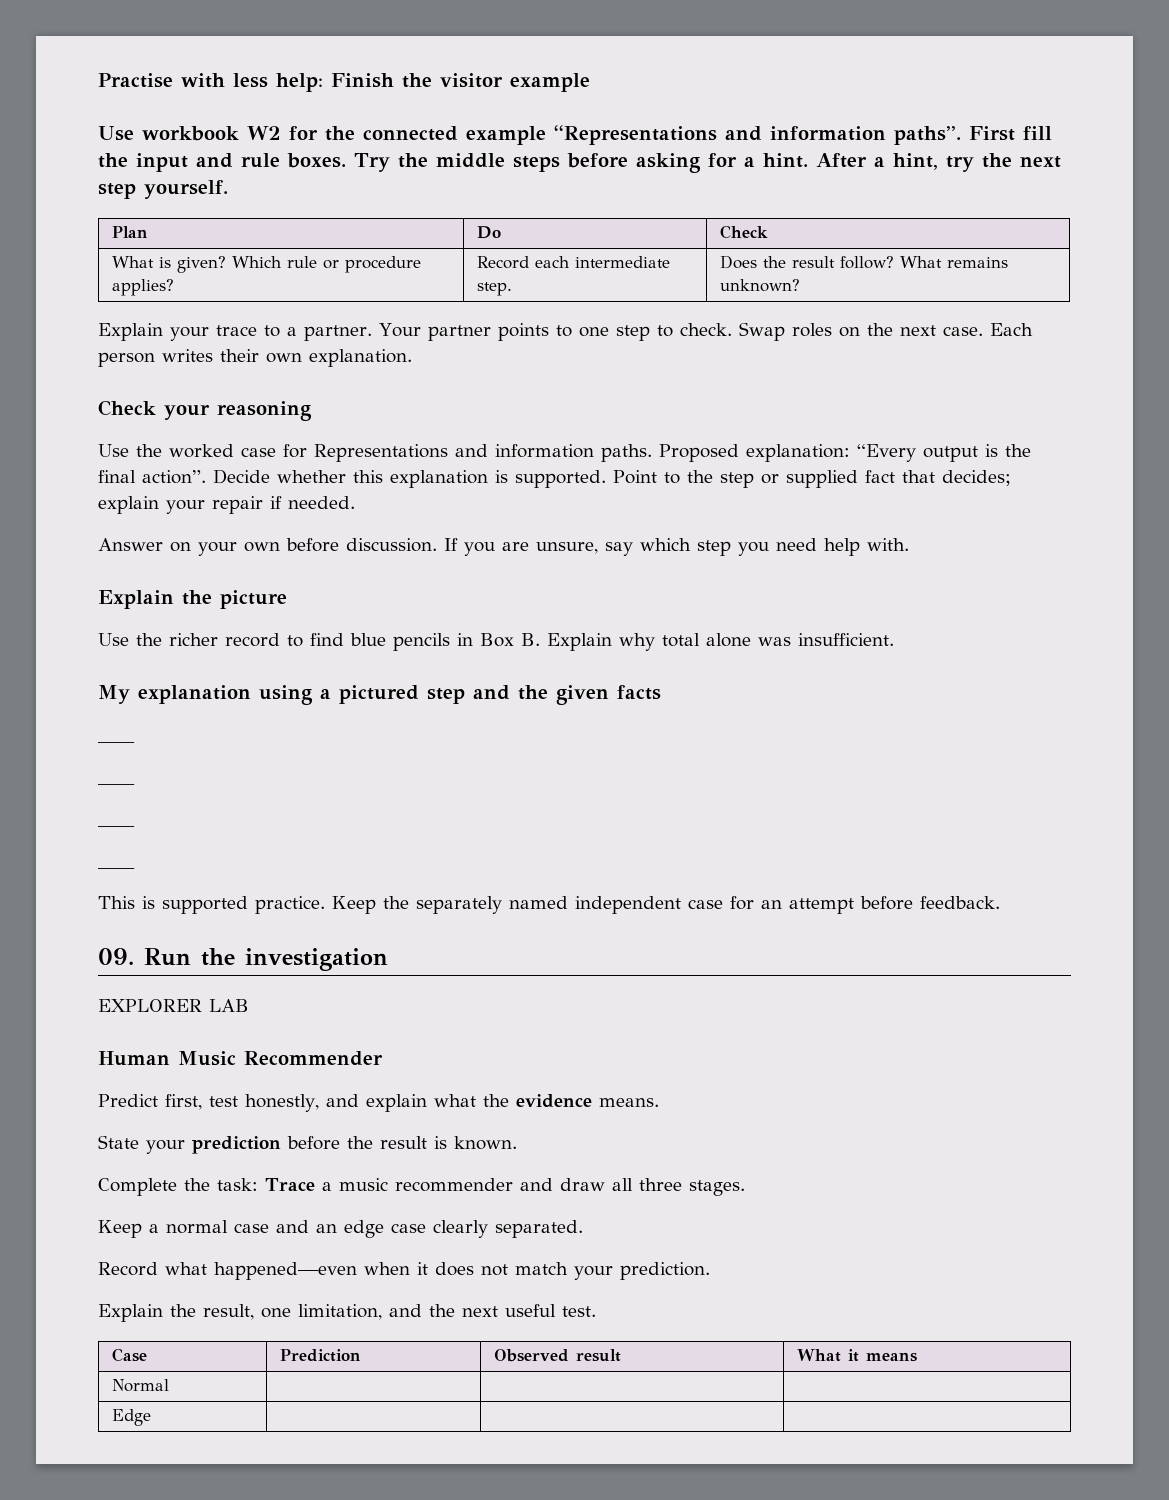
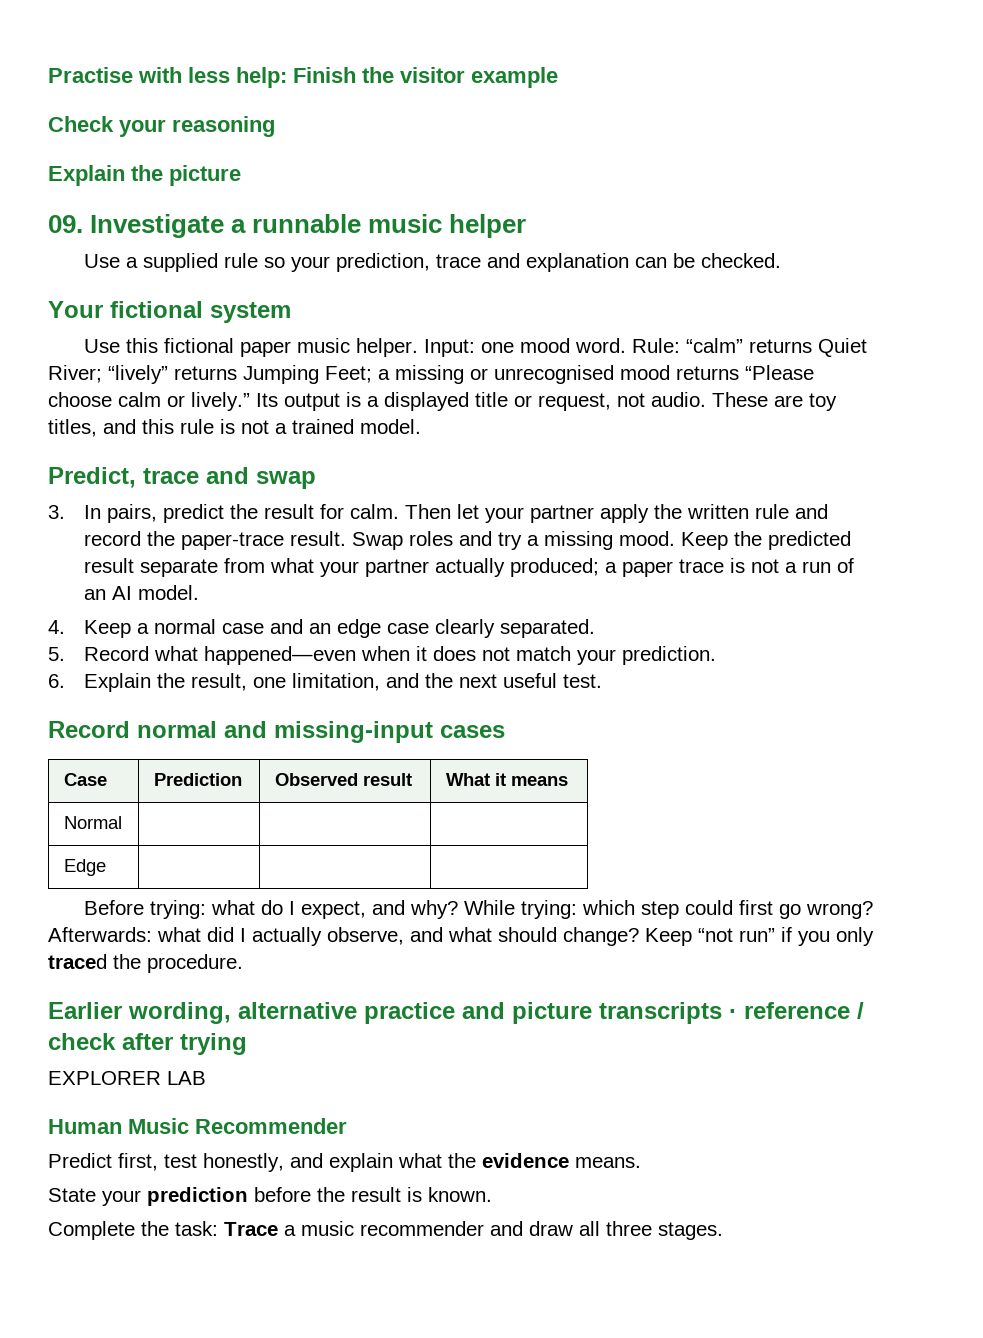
- Use workbook W2 for the connected example “Representations and information paths”. First fill the input and rule boxes. Try the middle steps before asking for a hint. After a hint, try the next step yourself.
- Plan | Do | Check
- What is given? Which rule or procedure applies? | Record each intermediate step. | Does the result follow? What remains unknown?
- Explain your trace to a partner. Your partner points to one step to check. Swap roles on the next case. Each person writes their own explanation.
  Check your reasoning
- Use the worked case for Representations and information paths. Proposed explanation: “Every output is the final action”. Decide whether this explanation is supported. Point to the step or supplied fact that decides; explain your repair if needed.
- Answer on your own before discussion. If you are unsure, say which step you need help with.
  Explain the picture
- Use the richer record to find blue pencils in Box B. Explain why total alone was insufficient.
- My explanation using a pictured step and the given facts
- ____
- ____
- ____
- ____
- This is supported practice. Keep the separately named independent case for an attempt before feedback.
- 09. Run the investigation
+ 09. Investigate a runnable music helper
+ Use a supplied rule so your prediction, trace and explanation can be checked.
+ Your fictional system
+ Use this fictional paper music helper. Input: one mood word. Rule: “calm” returns Quiet River; “lively” returns Jumping Feet; a missing or unrecognised mood returns “Please choose calm or lively.” Its output is a displayed title or request, not audio. These are toy titles, and this rule is not a trained model.
+ Predict, trace and swap
+ 3. In pairs, predict the result for calm. Then let your partner apply the written rule and record the paper-trace result. Swap roles and try a missing mood. Keep the predicted result separate from what your partner actually produced; a paper trace is not a run of an AI model.
+ 4. Keep a normal case and an edge case clearly separated.
+ 5. Record what happened—even when it does not match your prediction.
+ 6. Explain the result, one limitation, and the next useful test.
+ Record normal and missing-input cases
+ Case | Prediction | Observed result | What it means
+ Normal | | |
+ Edge | | |
+ Before trying: what do I expect, and why? While trying: which step could first go wrong? Afterwards: what did I actually observe, and what should change? Keep “not run” if you only traced the procedure.
+ Earlier wording, alternative practice and picture transcripts · reference / check after trying
- Keep a normal case and an edge case clearly separated.
- Record what happened—even when it does not match your prediction.
- Explain the result, one limitation, and the next useful test.
- Case | Prediction | Observed result | What it means
- Normal | | |
- Edge | | |

